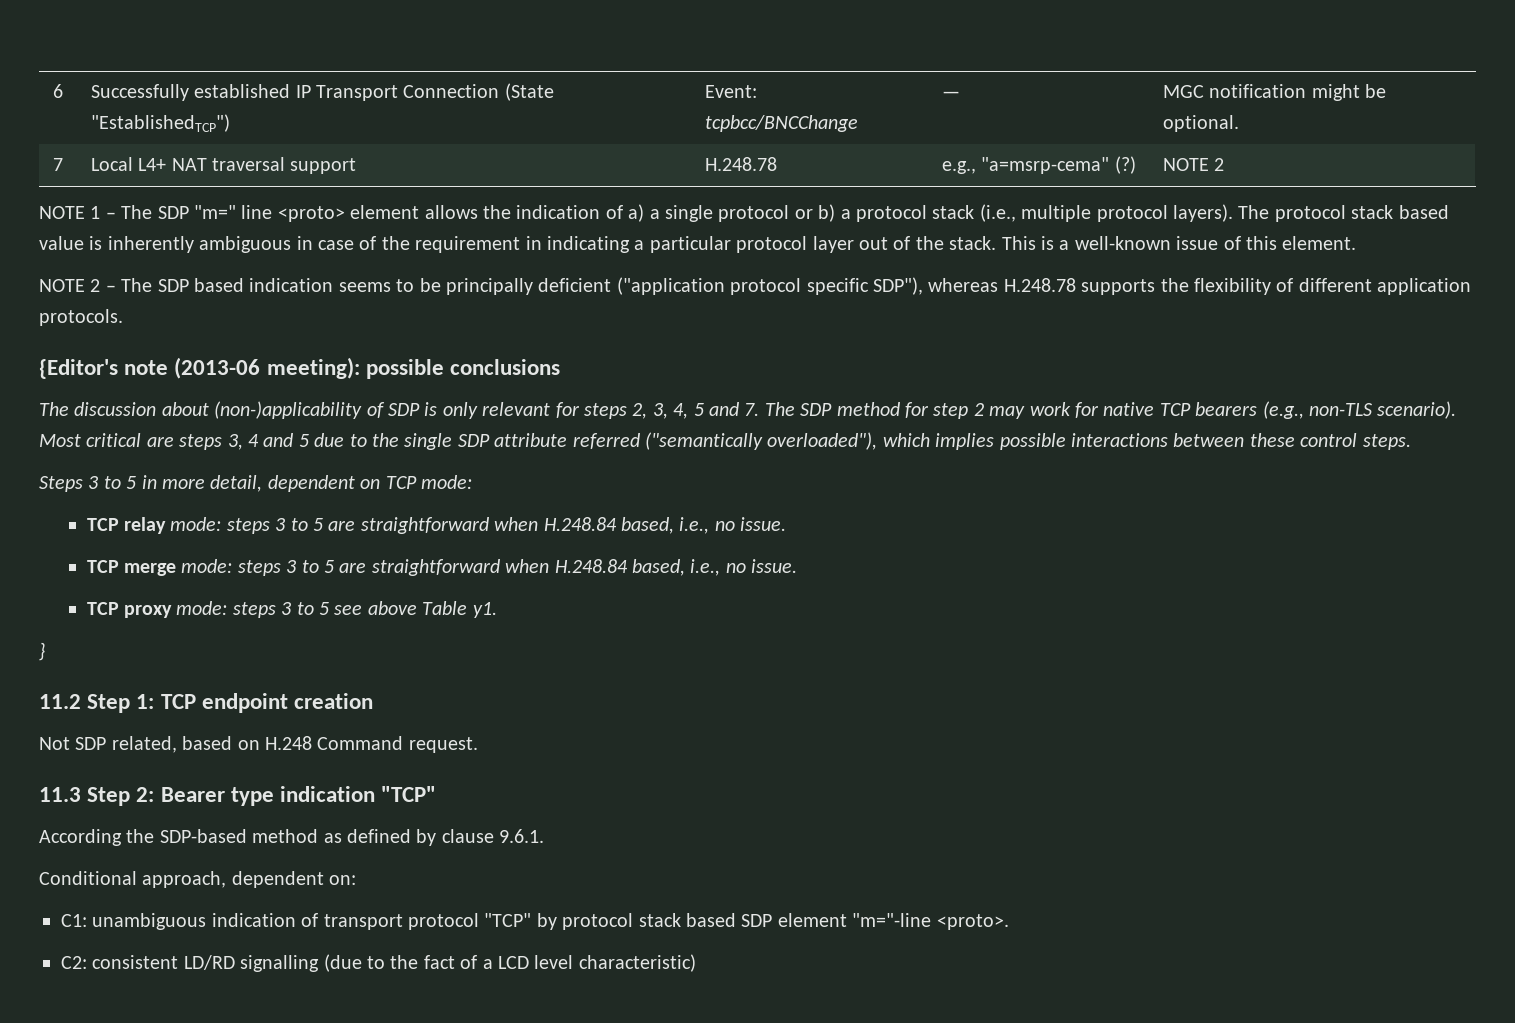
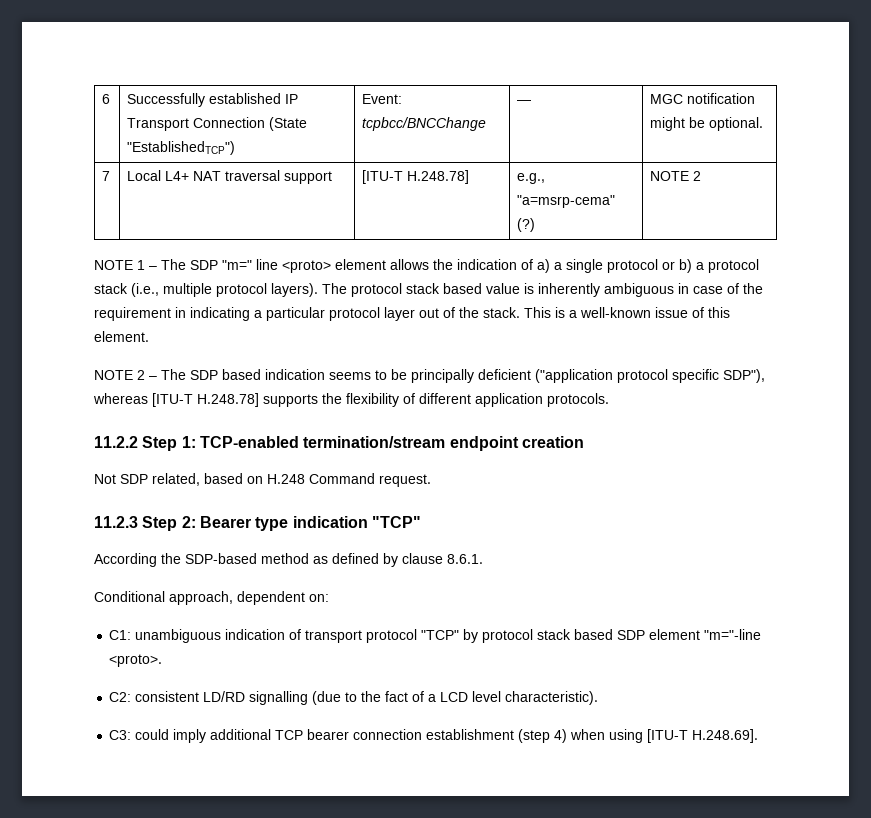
- 7 | Local L4+ NAT traversal support | H.248.78 | e.g., "a=msrp-cema" (?) | NOTE 2
+ 7 | Local L4+ NAT traversal support | [ITU-T H.248.78] | e.g., "a=msrp-cema" (?) | NOTE 2
- NOTE 2 – The SDP based indication seems to be principally deficient ("application protocol specific SDP"), whereas H.248.78 supports the flexibility of different application protocols.
+ NOTE 2 – The SDP based indication seems to be principally deficient ("application protocol specific SDP"), whereas [ITU-T H.248.78] supports the flexibility of different application protocols.
- {Editor's note (2013-06 meeting): possible conclusions
- The discussion about (non-)applicability of SDP is only relevant for steps 2, 3, 4, 5 and 7. The SDP method for step 2 may work for native TCP bearers (e.g., non-TLS scenario). Most critical are steps 3, 4 and 5 due to the single SDP attribute referred ("semantically overloaded"), which implies possible interactions between these control steps.
- Steps 3 to 5 in more detail, dependent on TCP mode:
- TCP relay mode: steps 3 to 5 are straightforward when H.248.84 based, i.e., no issue.
- TCP merge mode: steps 3 to 5 are straightforward when H.248.84 based, i.e., no issue.
- TCP proxy mode: steps 3 to 5 see above Table y1.
- }
- 11.2 Step 1: TCP endpoint creation
+ 11.2.2 Step 1: TCP-enabled termination/stream endpoint creation
- 11.3 Step 2: Bearer type indication "TCP"
+ 11.2.3 Step 2: Bearer type indication "TCP"
- According the SDP-based method as defined by clause 9.6.1.
+ According the SDP-based method as defined by clause 8.6.1.
- C2: consistent LD/RD signalling (due to the fact of a LCD level characteristic)
+ C2: consistent LD/RD signalling (due to the fact of a LCD level characteristic).
+ C3: could imply additional TCP bearer connection establishment (step 4) when using [ITU-T H.248.69].

